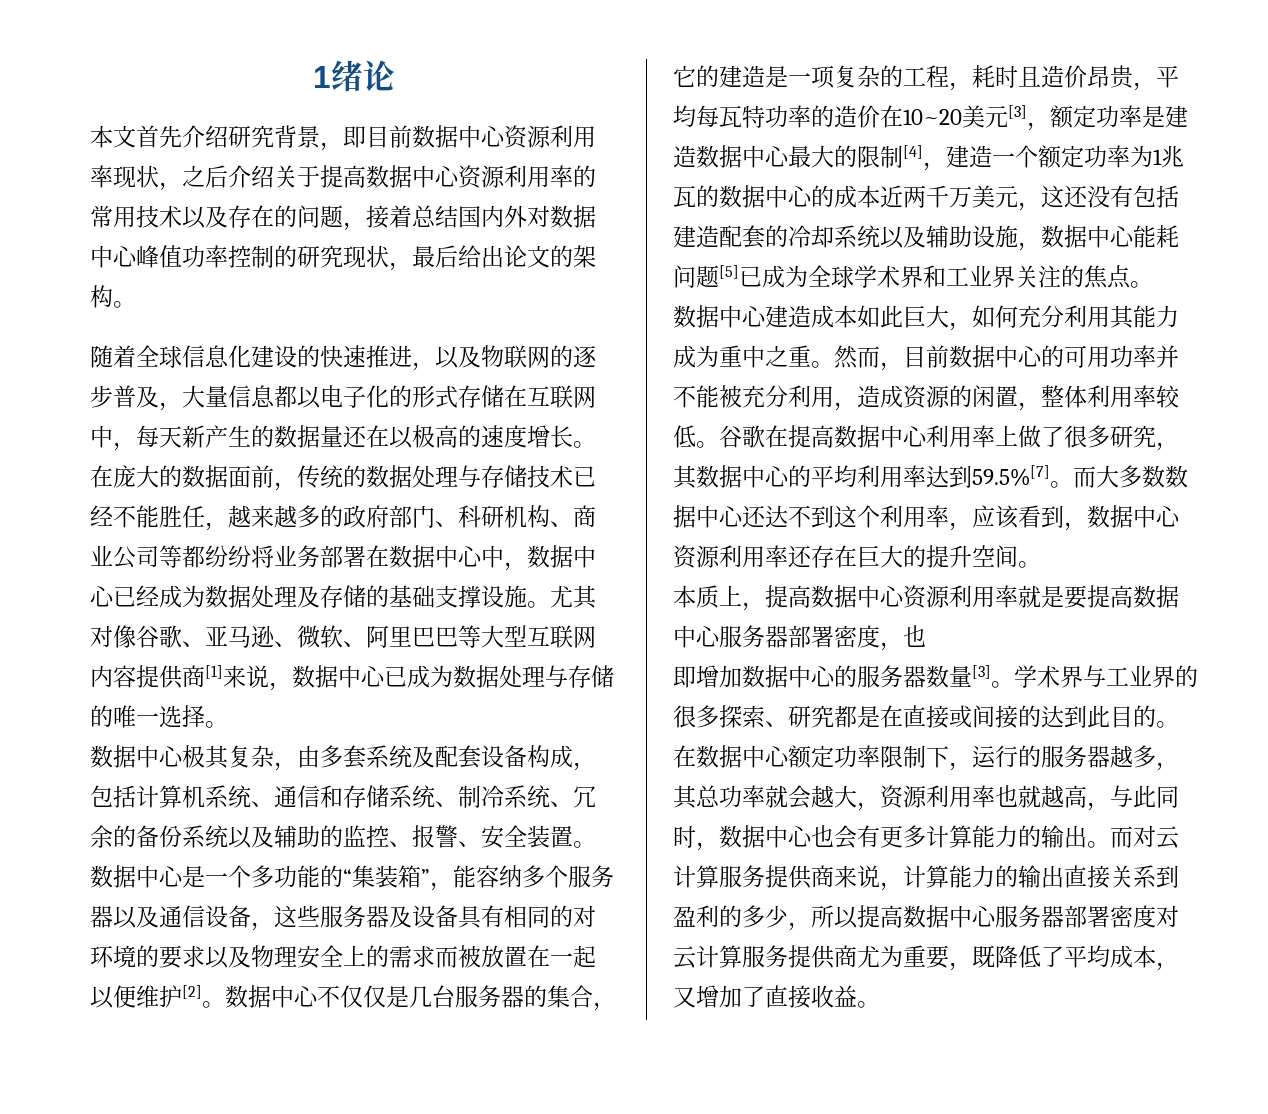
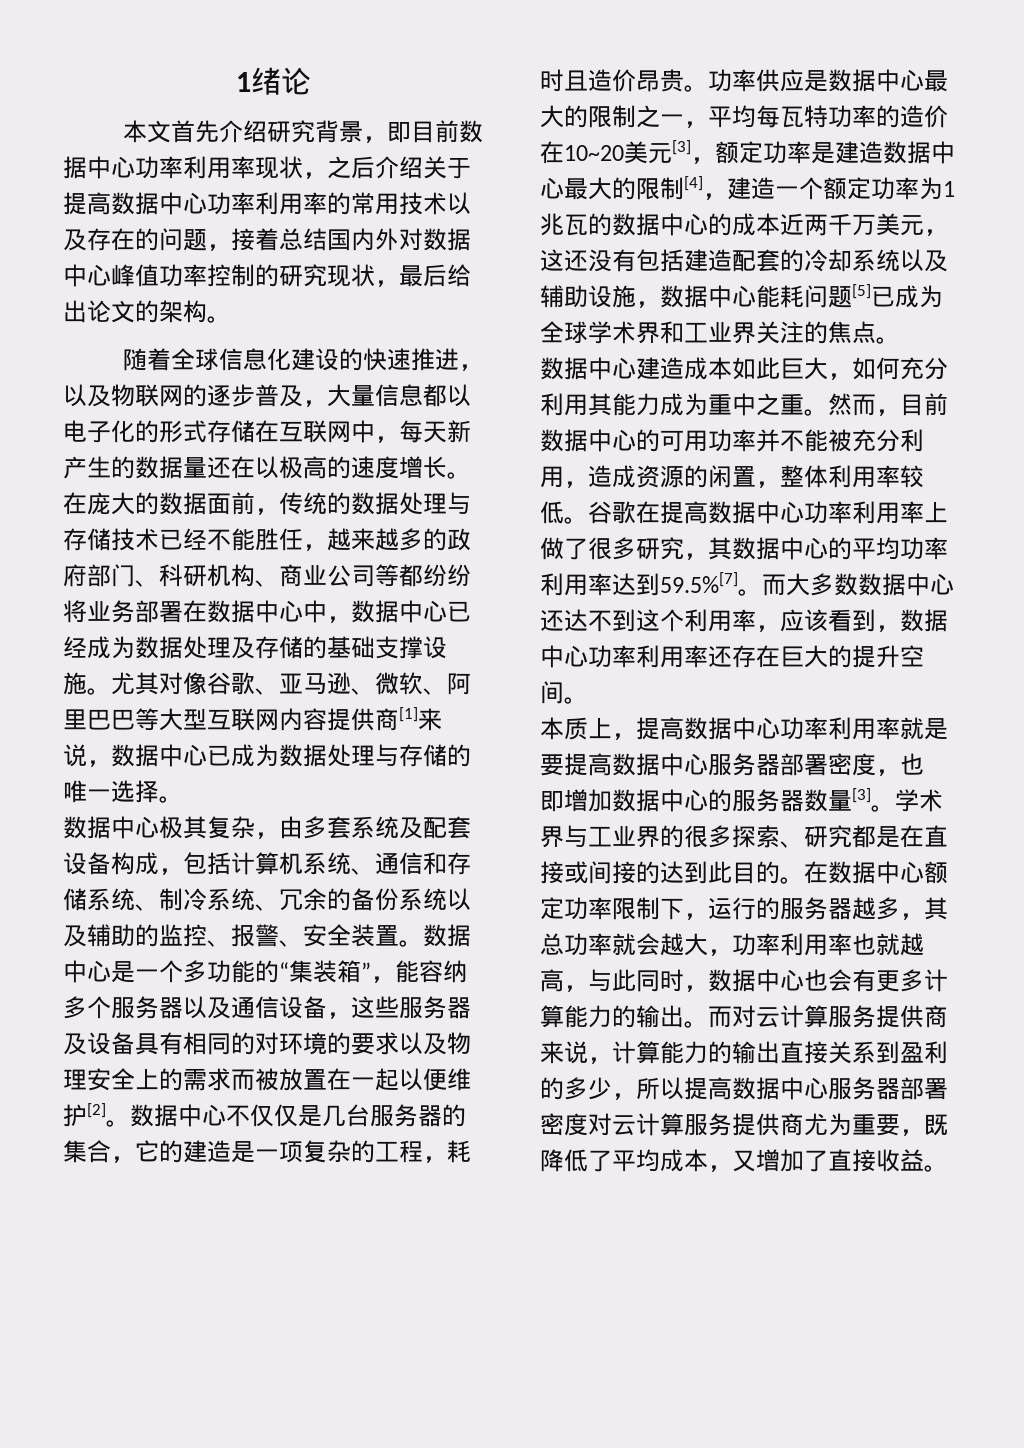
- 本文首先介绍研究背景，即目前数据中心资源利用率现状，之后介绍关于提高数据中心资源利用率的常用技术以及存在的问题，接着总结国内外对数据中心峰值功率控制的研究现状，最后给出论文的架构。
+ 本文首先介绍研究背景，即目前数据中心功率利用率现状，之后介绍关于提高数据中心功率利用率的常用技术以及存在的问题，接着总结国内外对数据中心峰值功率控制的研究现状，最后给出论文的架构。
- 数据中心不仅仅是几台服务器的集合，它的建造是一项复杂的工程，耗时且造价昂贵，平均每瓦特功率的造价在10~20美元[3]，额定功率是建造数据中心最大的限制[4]，建造一个额定功率为1兆瓦的数据中心的成本近两千万美元，这还没有包括建造配套的冷却系统以及辅助设施，数据中心能耗问题[5]已成为全球学术界和工业界关注的焦点。
+ 数据中心不仅仅是几台服务器的集合，它的建造是一项复杂的工程，耗时且造价昂贵。功率供应是数据中心最大的限制之一，平均每瓦特功率的造价在10~20美元[3]，额定功率是建造数据中心最大的限制[4]，建造一个额定功率为1兆瓦的数据中心的成本近两千万美元，这还没有包括建造配套的冷却系统以及辅助设施，数据中心能耗问题[5]已成为全球学术界和工业界关注的焦点。
- 谷歌在提高数据中心利用率上做了很多研究，其数据中心的平均利用率达到59.5%[7]。
+ 谷歌在提高数据中心功率利用率上做了很多研究，其数据中心的平均功率利用率达到59.5%[7]。
- 而大多数数据中心还达不到这个利用率，应该看到，数据中心资源利用率还存在巨大的提升空间。
+ 而大多数数据中心还达不到这个利用率，应该看到，数据中心功率利用率还存在巨大的提升空间。
- 本质上，提高数据中心资源利用率就是要提高数据中心服务器部署密度，也
+ 本质上，提高数据中心功率利用率就是要提高数据中心服务器部署密度，也
- 在数据中心额定功率限制下，运行的服务器越多，其总功率就会越大，资源利用率也就越高，与此同时，数据中心也会有更多计算能力的输出。
+ 在数据中心额定功率限制下，运行的服务器越多，其总功率就会越大，功率利用率也就越高，与此同时，数据中心也会有更多计算能力的输出。

